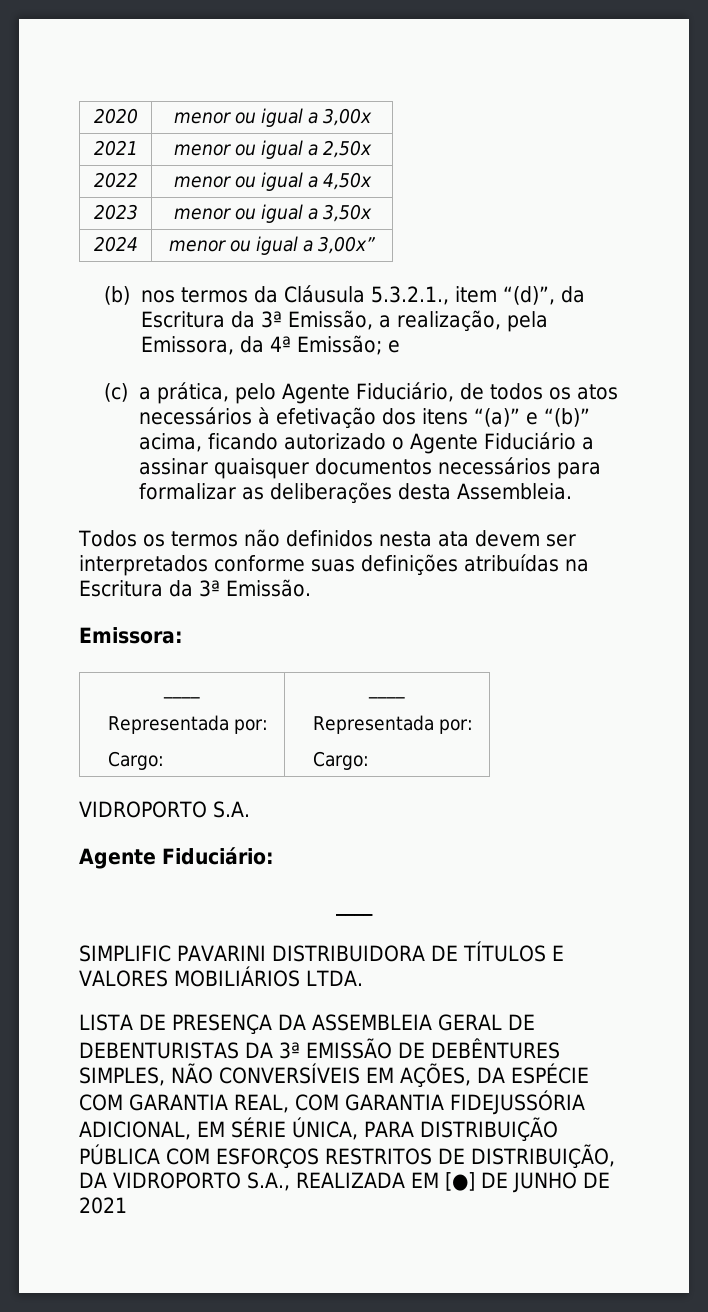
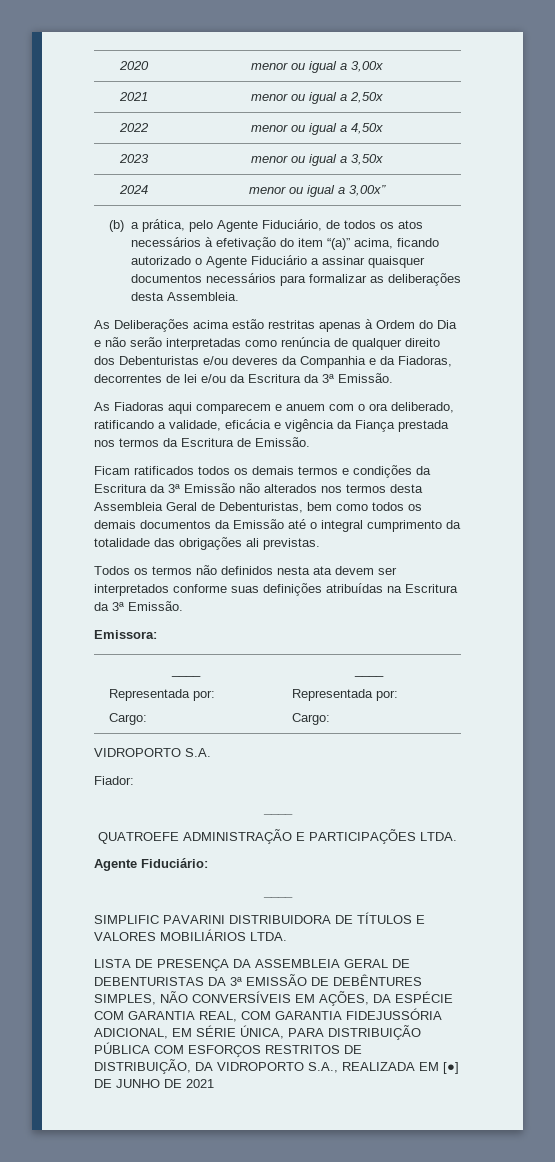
- (b) nos termos da Cláusula 5.3.2.1., item “(d)”, da Escritura da 3ª Emissão, a realização, pela Emissora, da 4ª Emissão; e
- (c) a prática, pelo Agente Fiduciário, de todos os atos necessários à efetivação dos itens “(a)” e “(b)” acima, ficando autorizado o Agente Fiduciário a assinar quaisquer documentos necessários para formalizar as deliberações desta Assembleia.
+ (b) a prática, pelo Agente Fiduciário, de todos os atos necessários à efetivação do item “(a)” acima, ficando autorizado o Agente Fiduciário a assinar quaisquer documentos necessários para formalizar as deliberações desta Assembleia.
+ As Deliberações acima estão restritas apenas à Ordem do Dia e não serão interpretadas como renúncia de qualquer direito dos Debenturistas e/ou deveres da Companhia e da Fiadoras, decorrentes de lei e/ou da Escritura da 3ª Emissão.
+ As Fiadoras aqui comparecem e anuem com o ora deliberado, ratificando a validade, eficácia e vigência da Fiança prestada nos termos da Escritura de Emissão.
+ Ficam ratificados todos os demais termos e condições da Escritura da 3ª Emissão não alterados nos termos desta Assembleia Geral de Debenturistas, bem como todos os demais documentos da Emissão até o integral cumprimento da totalidade das obrigações ali previstas.
+ Fiador:
+ ____
+ QUATROEFE ADMINISTRAÇÃO E PARTICIPAÇÕES LTDA.

